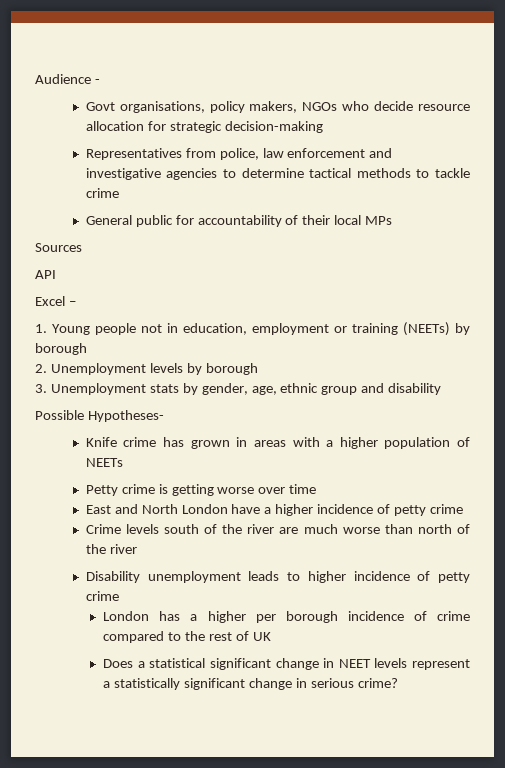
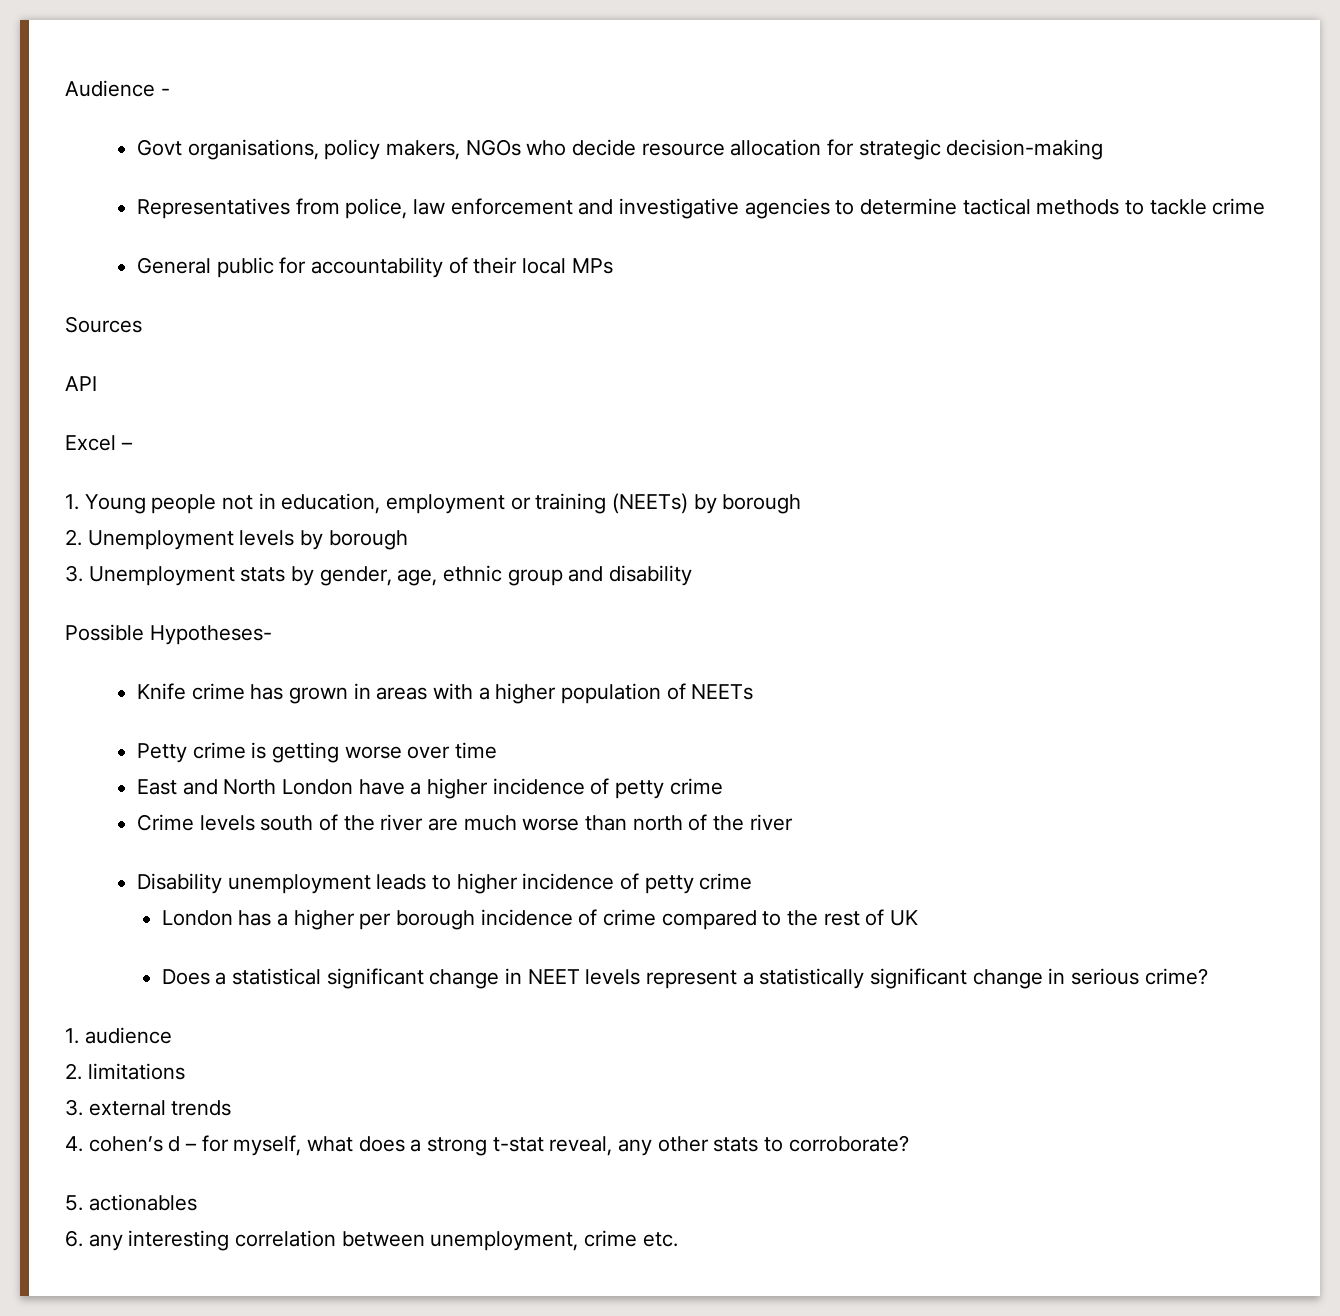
+ 1. audience
+ 2. limitations
+ 3. external trends
+ 4. cohen’s d – for myself, what does a strong t-stat reveal, any other stats to corroborate?
+ 5. actionables
+ 6. any interesting correlation between unemployment, crime etc.

